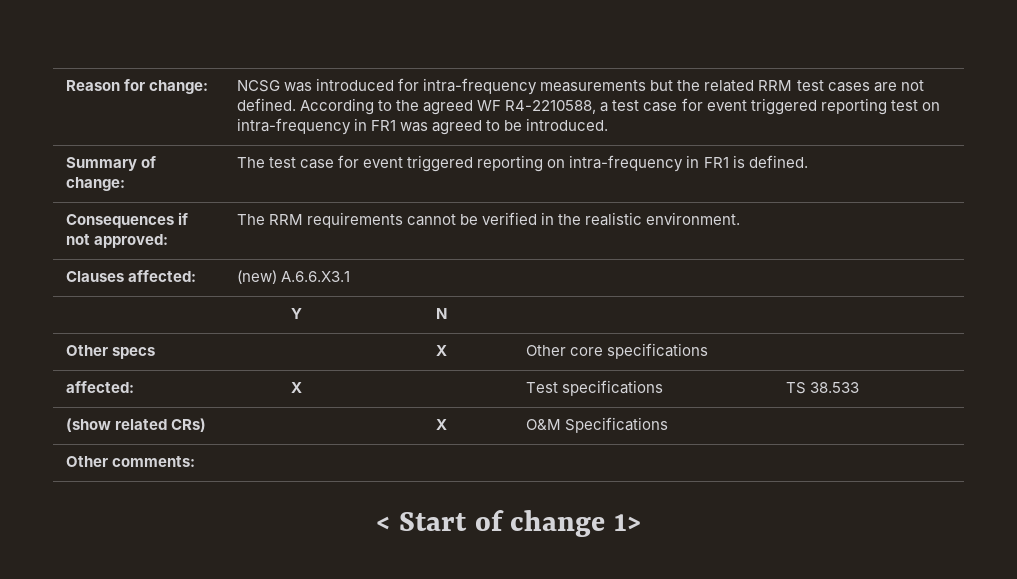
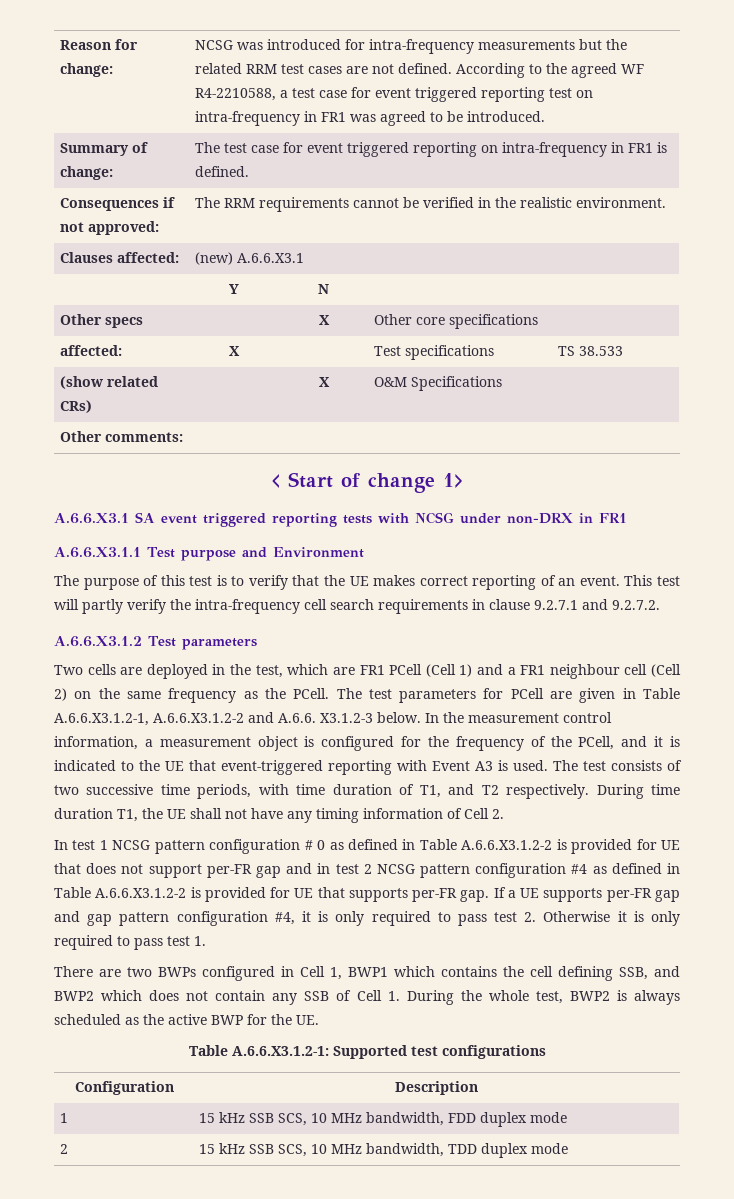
+ A.6.6.X3.1 SA event triggered reporting tests with NCSG under non-DRX in FR1
+ A.6.6.X3.1.1 Test purpose and Environment
+ The purpose of this test is to verify that the UE makes correct reporting of an event. This test will partly verify the intra-frequency cell search requirements in clause 9.2.7.1 and 9.2.7.2.
+ A.6.6.X3.1.2 Test parameters
+ Two cells are deployed in the test, which are FR1 PCell (Cell 1) and a FR1 neighbour cell (Cell 2) on the same frequency as the PCell. The test parameters for PCell are given in Table A.6.6.X3.1.2-1, A.6.6.X3.1.2-2 and A.6.6. X3.1.2-3 below. In the measurement control information, a measurement object is configured for the frequency of the PCell, and it is indicated to the UE that event-triggered reporting with Event A3 is used. The test consists of two successive time periods, with time duration of T1, and T2 respectively. During time duration T1, the UE shall not have any timing information of Cell 2.
+ In test 1 NCSG pattern configuration # 0 as defined in Table A.6.6.X3.1.2-2 is provided for UE that does not support per-FR gap and in test 2 NCSG pattern configuration #4 as defined in Table A.6.6.X3.1.2-2 is provided for UE that supports per-FR gap. If a UE supports per-FR gap and gap pattern configuration #4, it is only required to pass test 2. Otherwise it is only required to pass test 1.
+ There are two BWPs configured in Cell 1, BWP1 which contains the cell defining SSB, and BWP2 which does not contain any SSB of Cell 1. During the whole test, BWP2 is always scheduled as the active BWP for the UE.
+ Table A.6.6.X3.1.2-1: Supported test configurations
+ Configuration | Description
+ 1 | 15 kHz SSB SCS, 10 MHz bandwidth, FDD duplex mode
+ 2 | 15 kHz SSB SCS, 10 MHz bandwidth, TDD duplex mode

